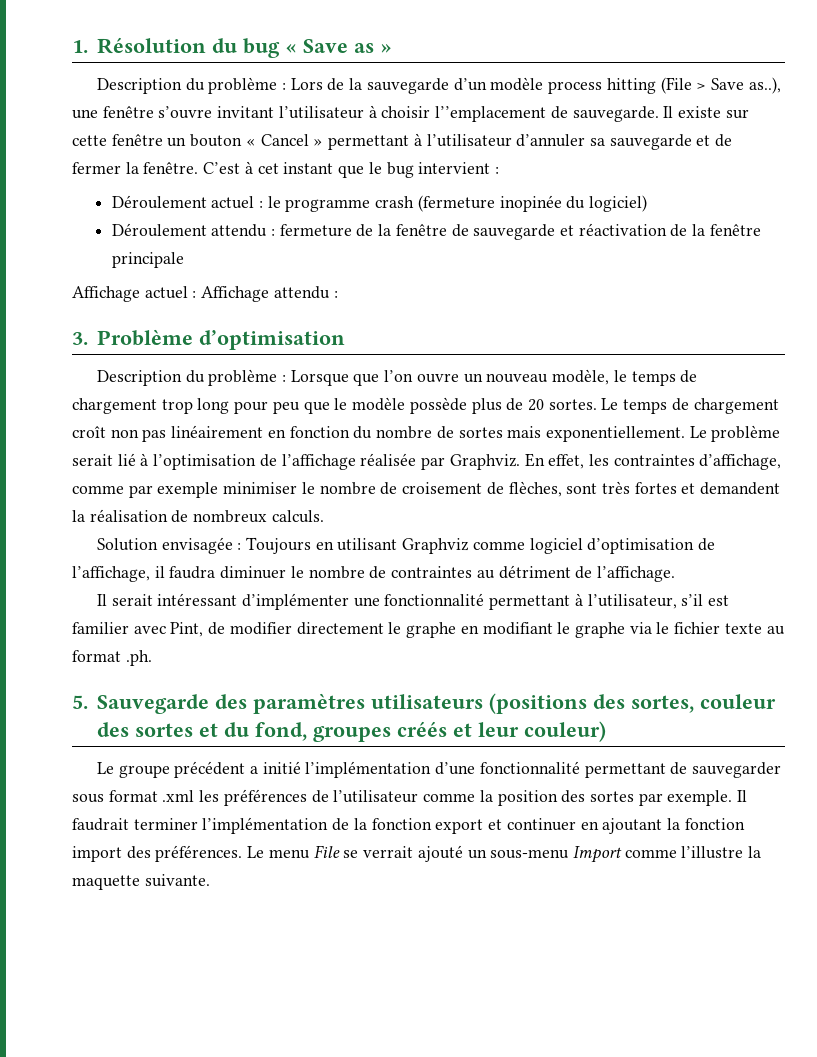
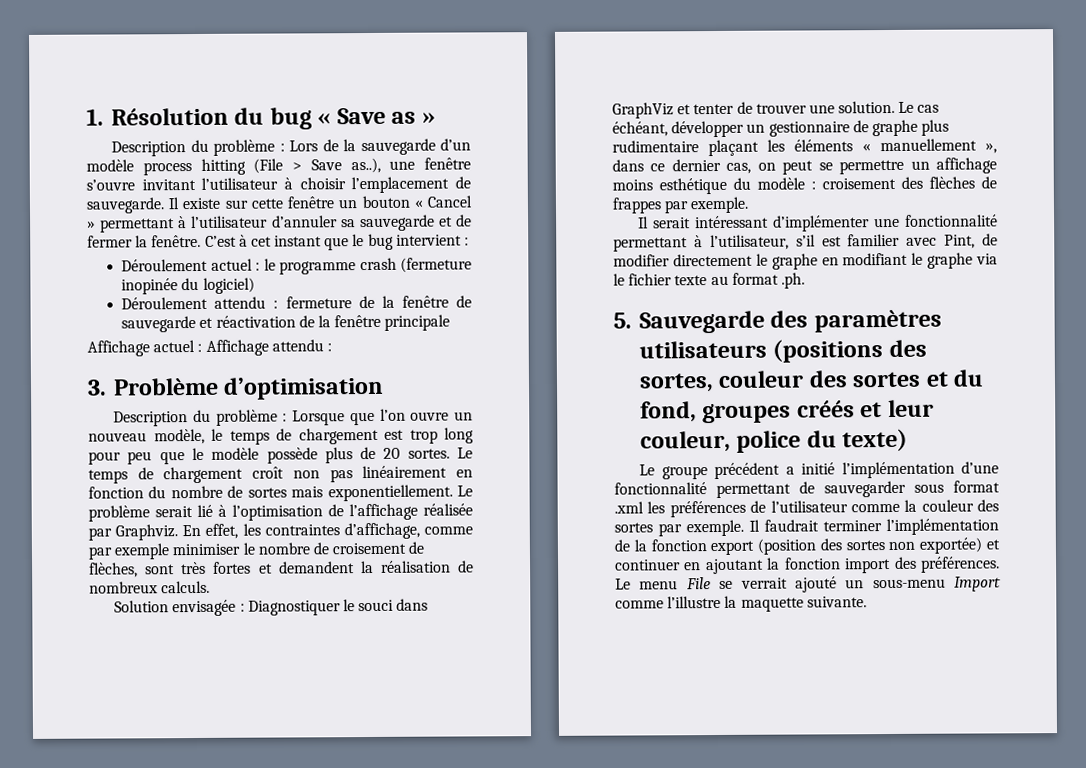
- Description du problème : Lors de la sauvegarde d’un modèle process hitting (File > Save as..), une fenêtre s’ouvre invitant l’utilisateur à choisir l’’emplacement de sauvegarde.
+ Description du problème : Lors de la sauvegarde d’un modèle process hitting (File > Save as..), une fenêtre s’ouvre invitant l’utilisateur à choisir l’emplacement de sauvegarde.
- Description du problème : Lorsque que l’on ouvre un nouveau modèle, le temps de chargement trop long pour peu que le modèle possède plus de 20 sortes.
+ Description du problème : Lorsque que l’on ouvre un nouveau modèle, le temps de chargement est trop long pour peu que le modèle possède plus de 20 sortes.
- Solution envisagée : Toujours en utilisant Graphviz comme logiciel d’optimisation de l’affichage, il faudra diminuer le nombre de contraintes au détriment de l’affichage.
+ Solution envisagée : Diagnostiquer le souci dans GraphViz et tenter de trouver une solution. Le cas échéant, développer un gestionnaire de graphe plus rudimentaire plaçant les éléments « manuellement », dans ce dernier cas, on peut se permettre un affichage moins esthétique du modèle : croisement des flèches de frappes par exemple.
- 5. Sauvegarde des paramètres utilisateurs (positions des sortes, couleur des sortes et du fond, groupes créés et leur couleur)
+ 5. Sauvegarde des paramètres utilisateurs (positions des sortes, couleur des sortes et du fond, groupes créés et leur couleur, police du texte)
- Le groupe précédent a initié l’implémentation d’une fonctionnalité permettant de sauvegarder sous format .xml les préférences de l’utilisateur comme la position des sortes par exemple.
+ Le groupe précédent a initié l’implémentation d’une fonctionnalité permettant de sauvegarder sous format .xml les préférences de l’utilisateur comme la couleur des sortes par exemple.
- Il faudrait terminer l’implémentation de la fonction export et continuer en ajoutant la fonction import des préférences.
+ Il faudrait terminer l’implémentation de la fonction export (position des sortes non exportée) et continuer en ajoutant la fonction import des préférences.

